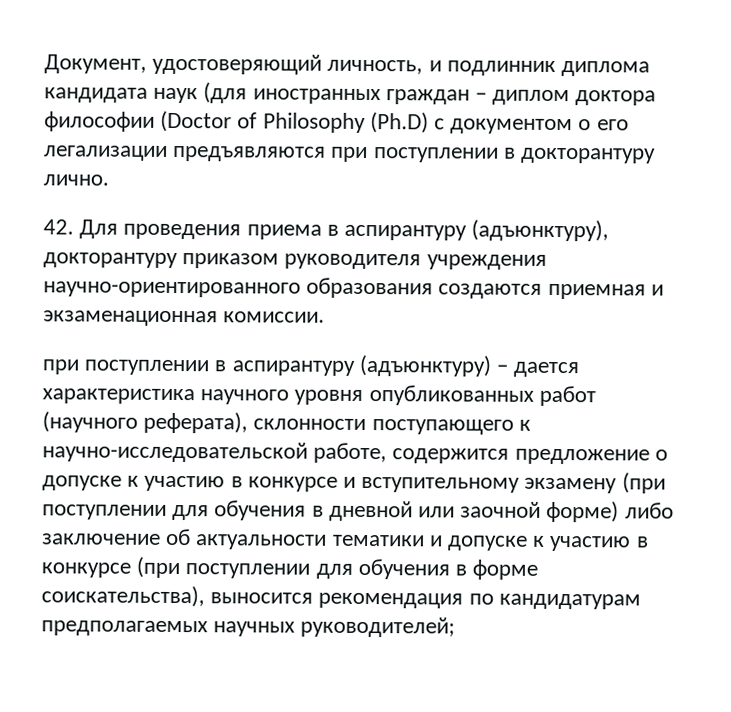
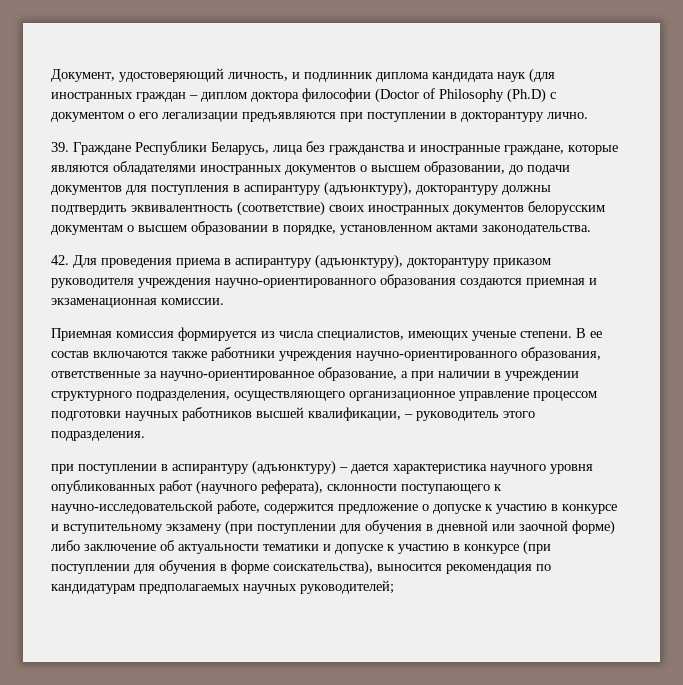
+ 39. Граждане Республики Беларусь, лица без гражданства и иностранные граждане, которые являются обладателями иностранных документов о высшем образовании, до подачи документов для поступления в аспирантуру (адъюнктуру), докторантуру должны подтвердить эквивалентность (соответствие) своих иностранных документов белорусским документам о высшем образовании в порядке, установленном актами законодательства.
+ Приемная комиссия формируется из числа специалистов, имеющих ученые степени. В ее состав включаются также работники учреждения научно-ориентированного образования, ответственные за научно-ориентированное образование, а при наличии в учреждении структурного подразделения, осуществляющего организационное управление процессом подготовки научных работников высшей квалификации, – руководитель этого подразделения.

